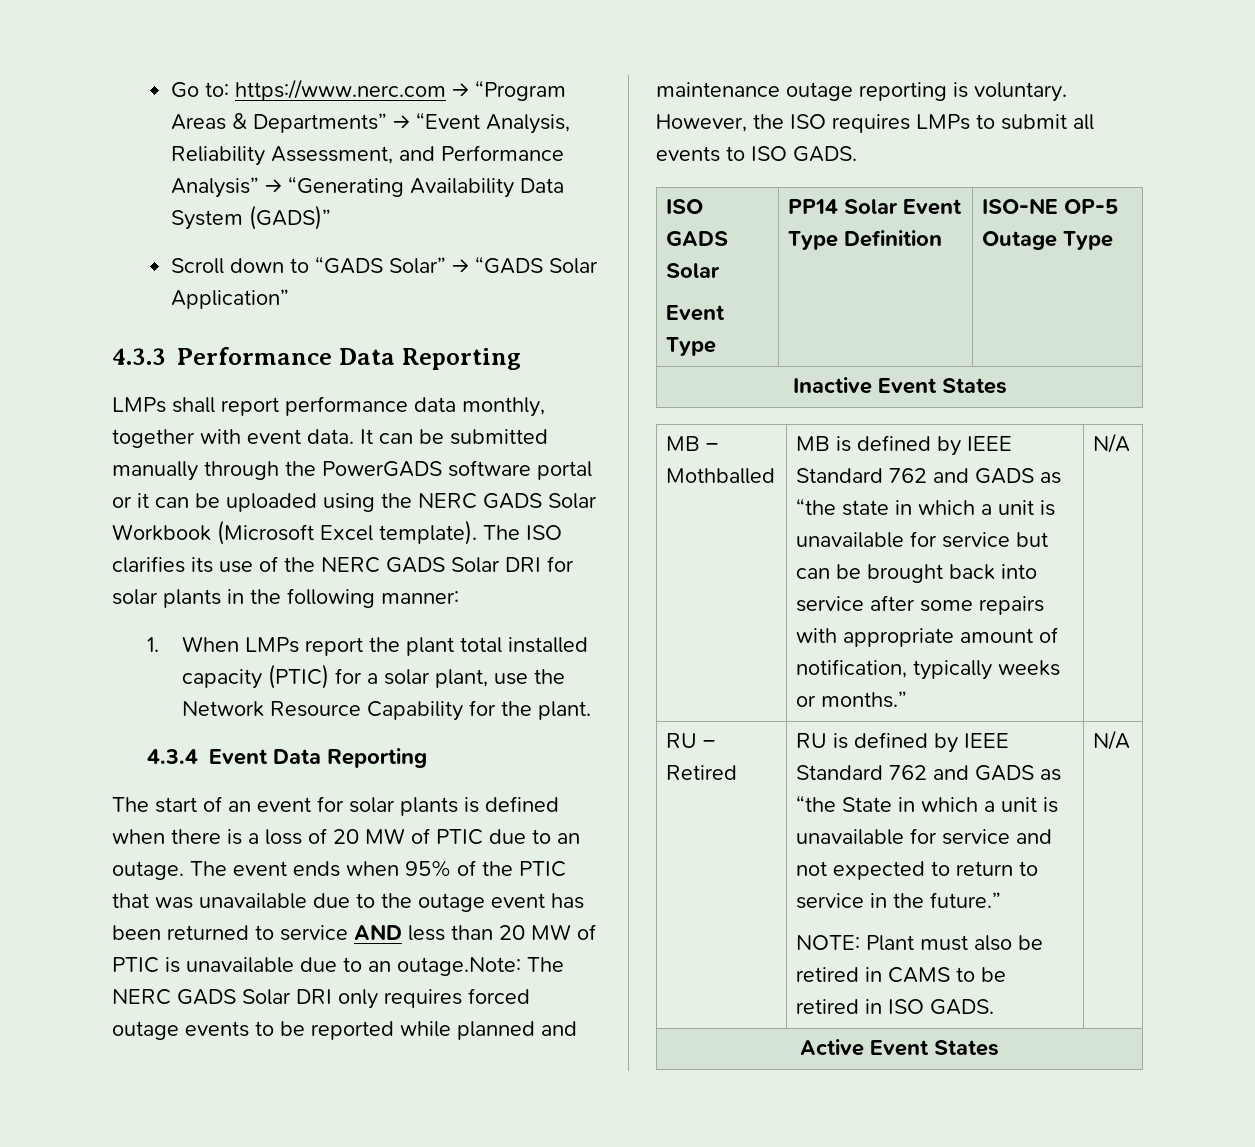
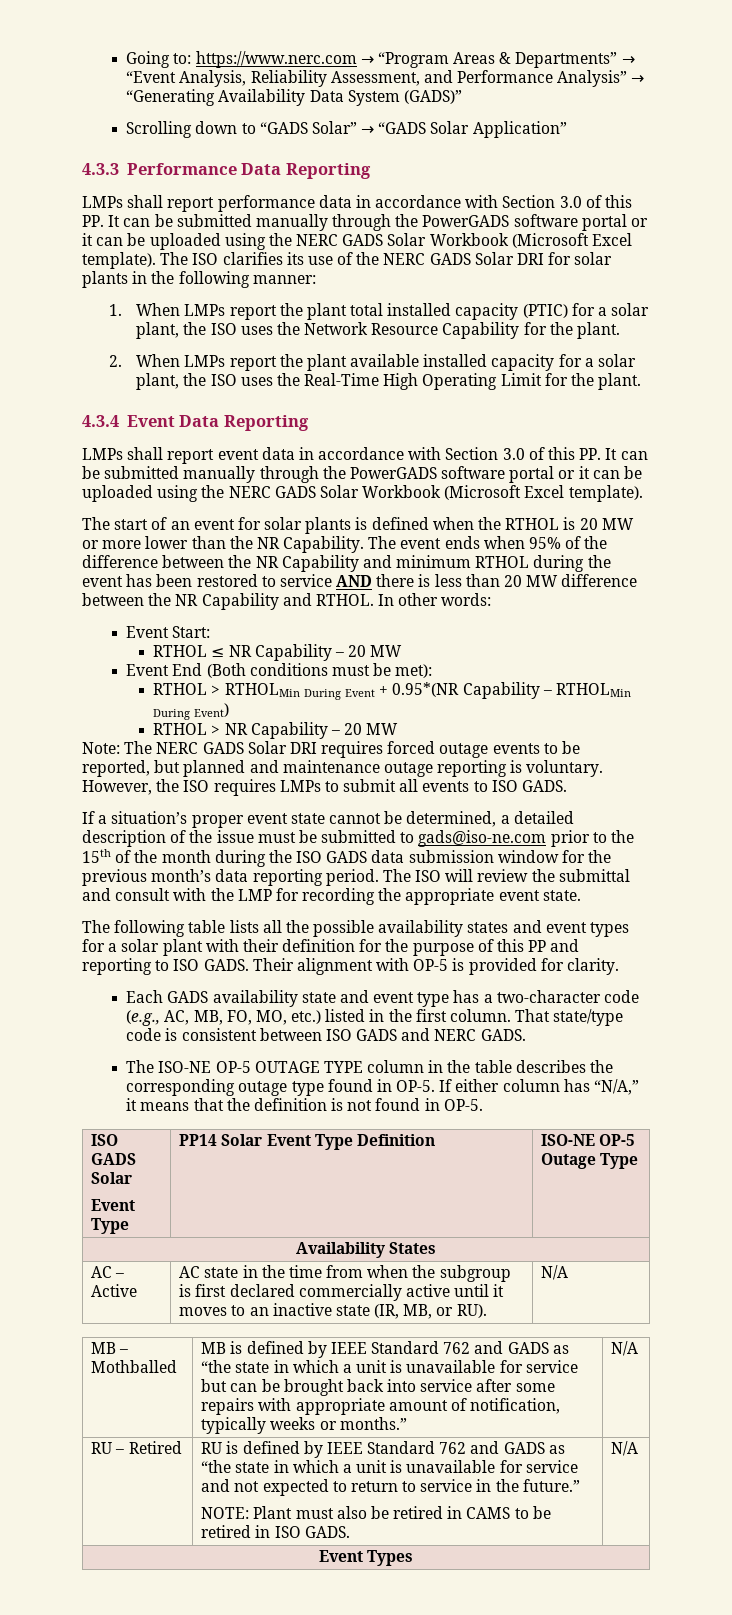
- Go to: https://www.nerc.com → “Program Areas & Departments” → “Event Analysis, Reliability Assessment, and Performance Analysis” → “Generating Availability Data System (GADS)”
+ Going to: https://www.nerc.com → “Program Areas & Departments” → “Event Analysis, Reliability Assessment, and Performance Analysis” → “Generating Availability Data System (GADS)”
- Scroll down to “GADS Solar” → “GADS Solar Application”
+ Scrolling down to “GADS Solar” → “GADS Solar Application”
- LMPs shall report performance data monthly, together with event data. It can be submitted manually through the PowerGADS software portal or it can be uploaded using the NERC GADS Solar Workbook (Microsoft Excel template).
+ LMPs shall report performance data in accordance with Section 3.0 of this PP. It can be submitted manually through the PowerGADS software portal or it can be uploaded using the NERC GADS Solar Workbook (Microsoft Excel template).
- 1. When LMPs report the plant total installed capacity (PTIC) for a solar plant, use the Network Resource Capability for the plant.
+ 1. When LMPs report the plant total installed capacity (PTIC) for a solar plant, the ISO uses the Network Resource Capability for the plant.
+ 2. When LMPs report the plant available installed capacity for a solar plant, the ISO uses the Real-Time High Operating Limit for the plant.
  4.3.4 Event Data Reporting
+ LMPs shall report event data in accordance with Section 3.0 of this PP. It can be submitted manually through the PowerGADS software portal or it can be uploaded using the NERC GADS Solar Workbook (Microsoft Excel template).
- The start of an event for solar plants is defined when there is a loss of 20 MW of PTIC due to an outage.
+ The start of an event for solar plants is defined when the RTHOL is 20 MW or more lower than the NR Capability.
- The event ends when 95% of the PTIC that was unavailable due to the outage event has been returned to service AND less than 20 MW of PTIC is unavailable due to an outage.Note: The NERC GADS Solar DRI only requires forced outage events to be reported while planned and maintenance outage reporting is voluntary.
+ The event ends when 95% of the difference between the NR Capability and minimum RTHOL during the event has been restored to service AND there is less than 20 MW difference between the NR Capability and RTHOL. In other words:
+ Event Start:
+ RTHOL ≤ NR Capability – 20 MW
+ Event End (Both conditions must be met):
+ RTHOL > RTHOLMin During Event + 0.95*(NR Capability – RTHOLMin During Event)
+ RTHOL > NR Capability – 20 MW
+ Note: The NERC GADS Solar DRI requires forced outage events to be reported, but planned and maintenance outage reporting is voluntary.
+ If a situation’s proper event state cannot be determined, a detailed description of the issue must be submitted to gads@iso-ne.com prior to the 15th of the month during the ISO GADS data submission window for the previous month’s data reporting period. The ISO will review the submittal and consult with the LMP for recording the appropriate event state.
+ The following table lists all the possible availability states and event types for a solar plant with their definition for the purpose of this PP and reporting to ISO GADS. Their alignment with OP-5 is provided for clarity.
+ Each GADS availability state and event type has a two-character code (e.g., AC, MB, FO, MO, etc.) listed in the first column. That state/type code is consistent between ISO GADS and NERC GADS.
+ The ISO-NE OP-5 OUTAGE TYPE column in the table describes the corresponding outage type found in OP-5. If either column has “N/A,” it means that the definition is not found in OP-5.
- Inactive Event States
+ Availability States
+ AC – Active | AC state in the time from when the subgroup is first declared commercially active until it moves to an inactive state (IR, MB, or RU). | N/A
- RU is defined by IEEE Standard 762 and GADS as “the State in which a unit is unavailable for service and not expected to return to service in the future.”
+ RU is defined by IEEE Standard 762 and GADS as “the state in which a unit is unavailable for service and not expected to return to service in the future.”
- Active Event States
+ Event Types

